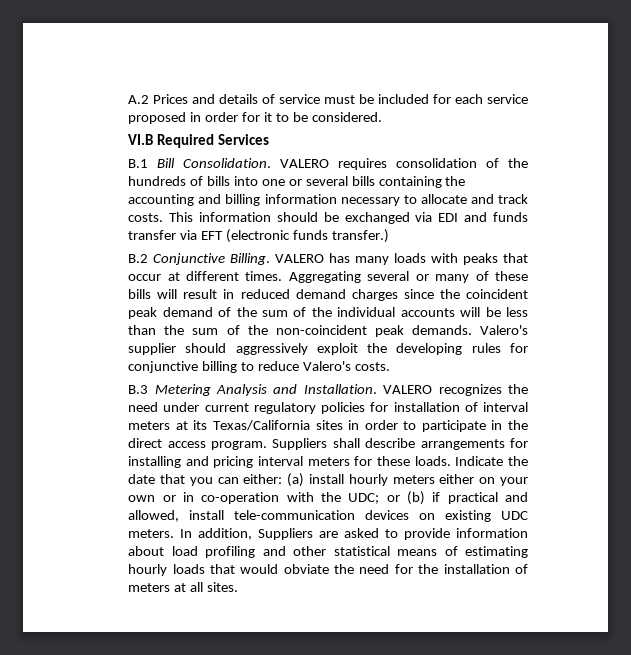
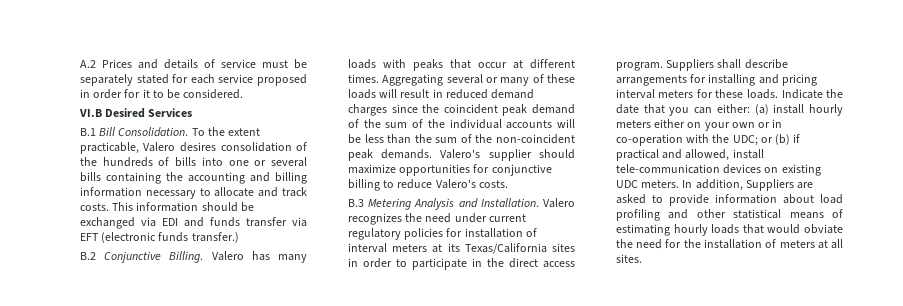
- A.2 Prices and details of service must be included for each service proposed in order for it to be considered.
+ A.2 Prices and details of service must be separately stated for each service proposed in order for it to be considered.
- VI.B Required Services
+ VI.B Desired Services
- VALERO requires consolidation of the hundreds of bills into one or several bills containing the accounting and billing information necessary to allocate and track costs.
+ To the extent practicable, Valero desires consolidation of the hundreds of bills into one or several bills containing the accounting and billing information necessary to allocate and track costs.
- VALERO has many loads with peaks that occur at different times.
+ Valero has many loads with peaks that occur at different times.
- Aggregating several or many of these bills will result in reduced demand charges since the coincident peak demand of the sum of the individual accounts will be less than the sum of the non-coincident peak demands.
+ Aggregating several or many of these loads will result in reduced demand charges since the coincident peak demand of the sum of the individual accounts will be less than the sum of the non-coincident peak demands.
- Valero's supplier should aggressively exploit the developing rules for conjunctive billing to reduce Valero's costs.
+ Valero's supplier should maximize opportunities for conjunctive billing to reduce Valero's costs.
- VALERO recognizes the need under current regulatory policies for installation of interval meters at its Texas/California sites in order to participate in the direct access program.
+ Valero recognizes the need under current regulatory policies for installation of interval meters at its Texas/California sites in order to participate in the direct access program.

